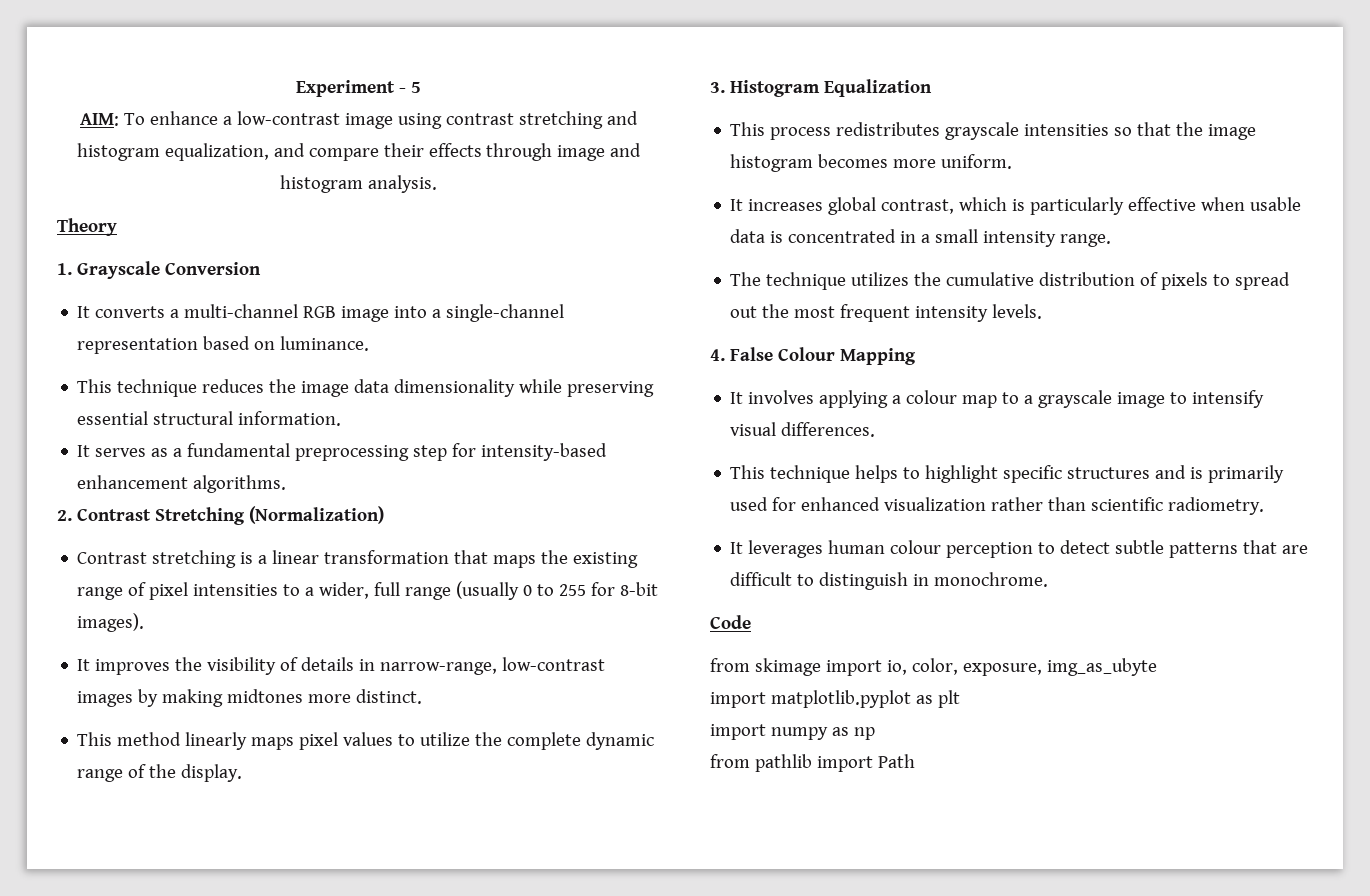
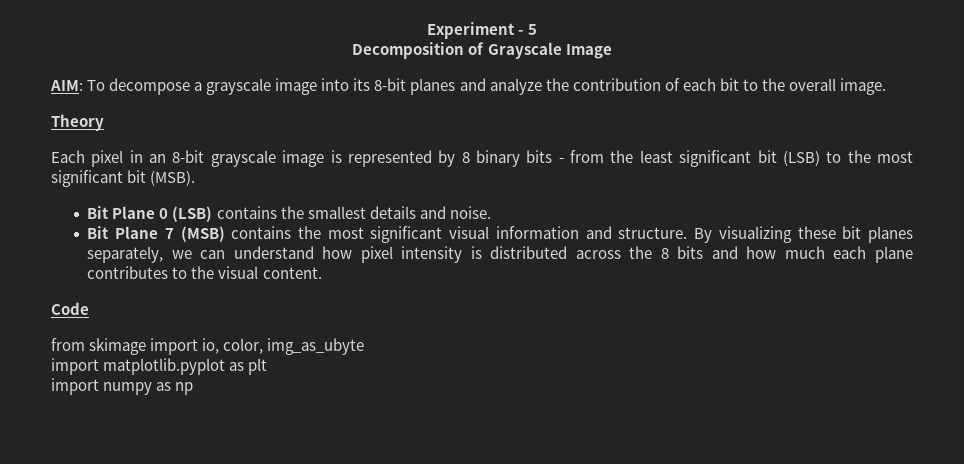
- AIM: To enhance a low-contrast image using contrast stretching and histogram equalization, and compare their effects through image and histogram analysis.
+ Decomposition of Grayscale Image
+ AIM: To decompose a grayscale image into its 8-bit planes and analyze the contribution of each bit to the overall image.
  Theory
- 1. Grayscale Conversion
- It converts a multi-channel RGB image into a single-channel representation based on luminance.
- This technique reduces the image data dimensionality while preserving essential structural information.
- It serves as a fundamental preprocessing step for intensity-based enhancement algorithms.
- 2. Contrast Stretching (Normalization)
- Contrast stretching is a linear transformation that maps the existing range of pixel intensities to a wider, full range (usually 0 to 255 for 8-bit images).
- It improves the visibility of details in narrow-range, low-contrast images by making midtones more distinct.
- This method linearly maps pixel values to utilize the complete dynamic range of the display.
- 3. Histogram Equalization
- This process redistributes grayscale intensities so that the image histogram becomes more uniform.
- It increases global contrast, which is particularly effective when usable data is concentrated in a small intensity range.
- The technique utilizes the cumulative distribution of pixels to spread out the most frequent intensity levels.
- 4. False Colour Mapping
- It involves applying a colour map to a grayscale image to intensify visual differences.
- This technique helps to highlight specific structures and is primarily used for enhanced visualization rather than scientific radiometry.
- It leverages human colour perception to detect subtle patterns that are difficult to distinguish in monochrome.
+ Each pixel in an 8-bit grayscale image is represented by 8 binary bits - from the least significant bit (LSB) to the most significant bit (MSB).
+ Bit Plane 0 (LSB) contains the smallest details and noise.
+ Bit Plane 7 (MSB) contains the most significant visual information and structure. By visualizing these bit planes separately, we can understand how pixel intensity is distributed across the 8 bits and how much each plane contributes to the visual content.
- from skimage import io, color, exposure, img_as_ubyte
+ from skimage import io, color, img_as_ubyte
- from pathlib import Path

